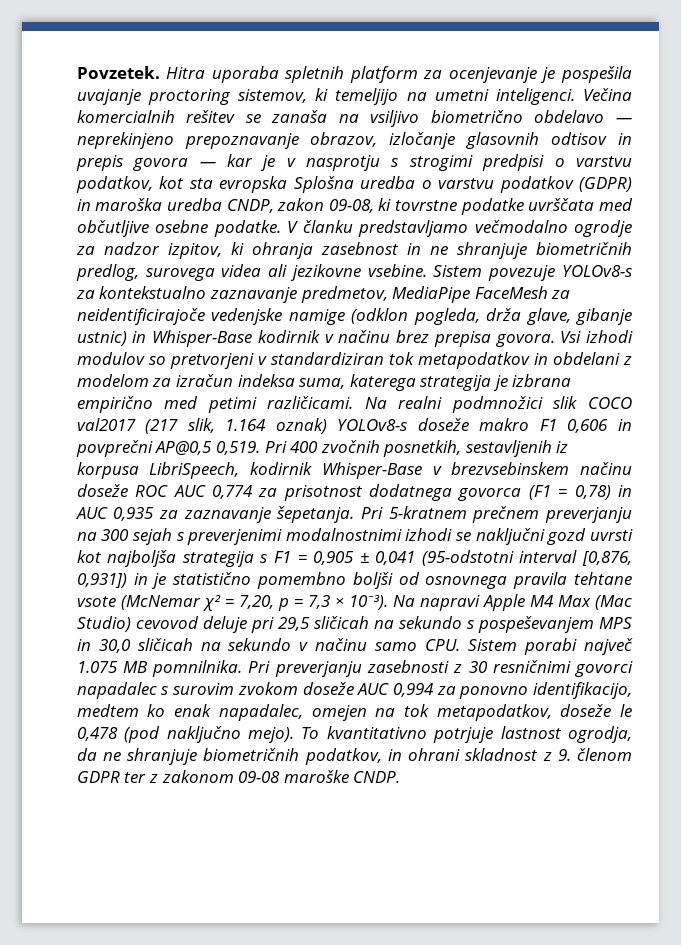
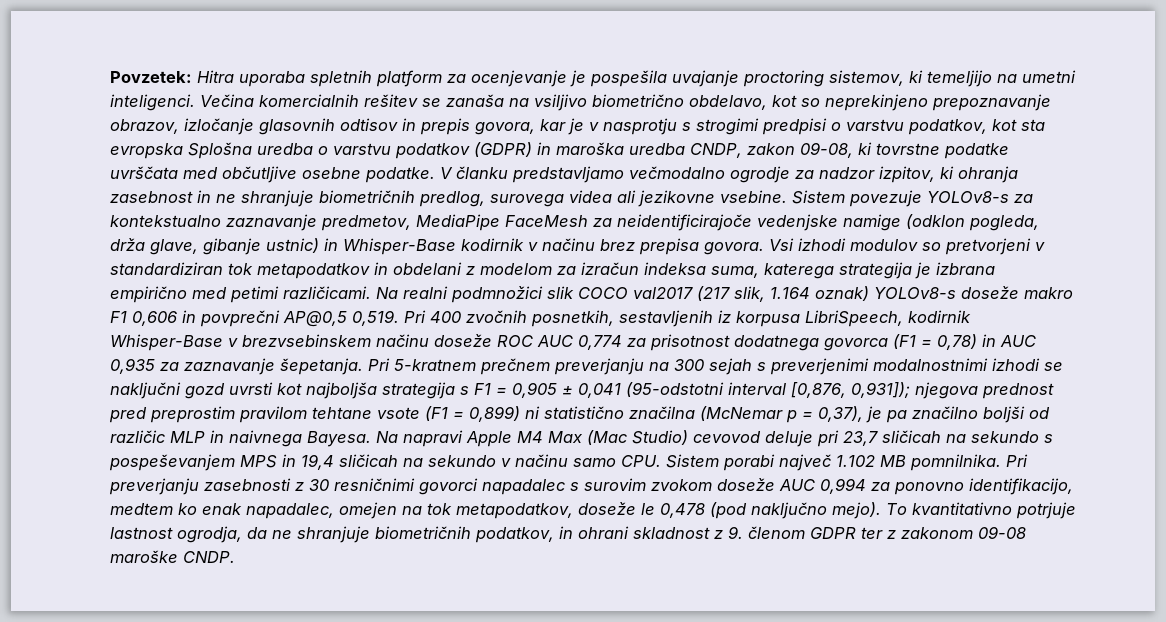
- Povzetek. Hitra uporaba spletnih platform za ocenjevanje je pospešila uvajanje proctoring sistemov, ki temeljijo na umetni inteligenci.
+ Povzetek: Hitra uporaba spletnih platform za ocenjevanje je pospešila uvajanje proctoring sistemov, ki temeljijo na umetni inteligenci.
- Večina komercialnih rešitev se zanaša na vsiljivo biometrično obdelavo — neprekinjeno prepoznavanje obrazov, izločanje glasovnih odtisov in prepis govora — kar je v nasprotju s strogimi predpisi o varstvu podatkov, kot sta evropska Splošna uredba o varstvu podatkov (GDPR) in maroška uredba CNDP, zakon 09-08, ki tovrstne podatke uvrščata med občutljive osebne podatke.
+ Večina komercialnih rešitev se zanaša na vsiljivo biometrično obdelavo, kot so neprekinjeno prepoznavanje obrazov, izločanje glasovnih odtisov in prepis govora, kar je v nasprotju s strogimi predpisi o varstvu podatkov, kot sta evropska Splošna uredba o varstvu podatkov (GDPR) in maroška uredba CNDP, zakon 09-08, ki tovrstne podatke uvrščata med občutljive osebne podatke.
- Pri 5-kratnem prečnem preverjanju na 300 sejah s preverjenimi modalnostnimi izhodi se naključni gozd uvrsti kot najboljša strategija s F1 = 0,905 ± 0,041 (95-odstotni interval [0,876, 0,931]) in je statistično pomembno boljši od osnovnega pravila tehtane vsote (McNemar χ² = 7,20, p = 7,3 × 10⁻³).
+ Pri 5-kratnem prečnem preverjanju na 300 sejah s preverjenimi modalnostnimi izhodi se naključni gozd uvrsti kot najboljša strategija s F1 = 0,905 ± 0,041 (95-odstotni interval [0,876, 0,931]); njegova prednost pred preprostim pravilom tehtane vsote (F1 = 0,899) ni statistično značilna (McNemar p = 0,37), je pa značilno boljši od različic MLP in naivnega Bayesa.
- Na napravi Apple M4 Max (Mac Studio) cevovod deluje pri 29,5 sličicah na sekundo s pospeševanjem MPS in 30,0 sličicah na sekundo v načinu samo CPU. Sistem porabi največ 1.075 MB pomnilnika.
+ Na napravi Apple M4 Max (Mac Studio) cevovod deluje pri 23,7 sličicah na sekundo s pospeševanjem MPS in 19,4 sličicah na sekundo v načinu samo CPU. Sistem porabi največ 1.102 MB pomnilnika.

